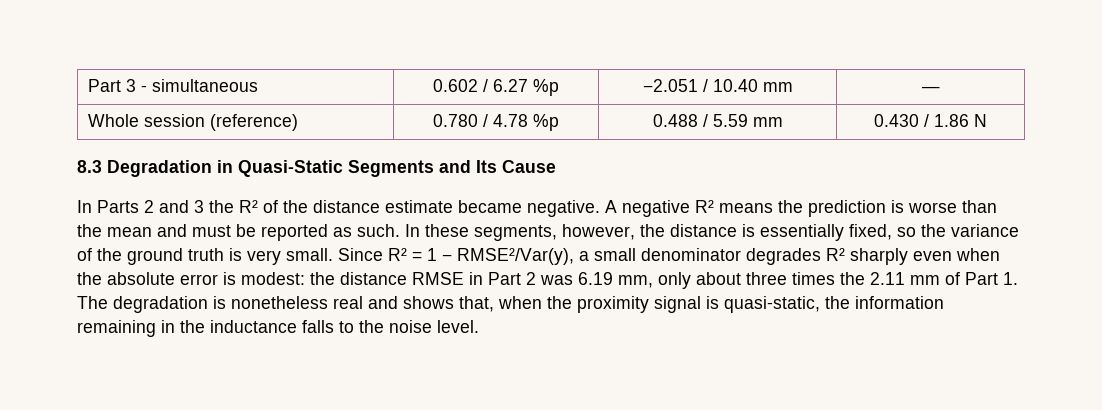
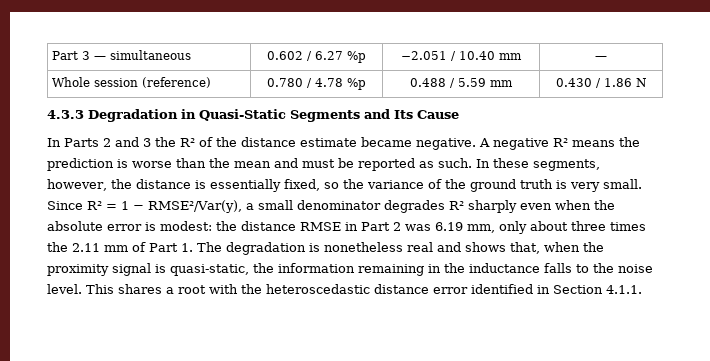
- Part 3 - simultaneous | 0.602 / 6.27 %p | −2.051 / 10.40 mm | —
+ Part 3 — simultaneous | 0.602 / 6.27 %p | −2.051 / 10.40 mm | —
- 8.3 Degradation in Quasi-Static Segments and Its Cause
+ 4.3.3 Degradation in Quasi-Static Segments and Its Cause
+ This shares a root with the heteroscedastic distance error identified in Section 4.1.1.

